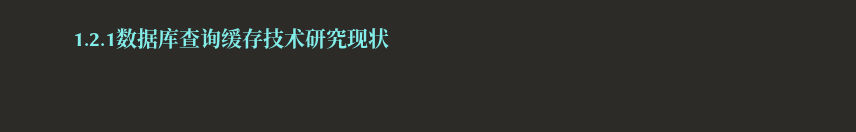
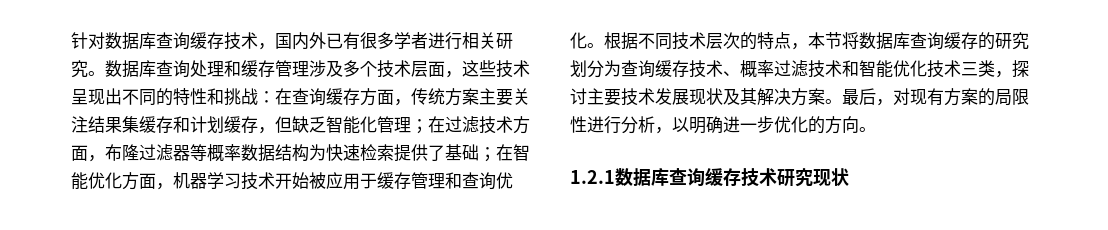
+ 针对数据库查询缓存技术，国内外已有很多学者进行相关研究。数据库查询处理和缓存管理涉及多个技术层面，这些技术呈现出不同的特性和挑战：在查询缓存方面，传统方案主要关注结果集缓存和计划缓存，但缺乏智能化管理；在过滤技术方面，布隆过滤器等概率数据结构为快速检索提供了基础；在智能优化方面，机器学习技术开始被应用于缓存管理和查询优化。根据不同技术层次的特点，本节将数据库查询缓存的研究划分为查询缓存技术、概率过滤技术和智能优化技术三类，探讨主要技术发展现状及其解决方案。最后，对现有方案的局限性进行分析，以明确进一步优化的方向。

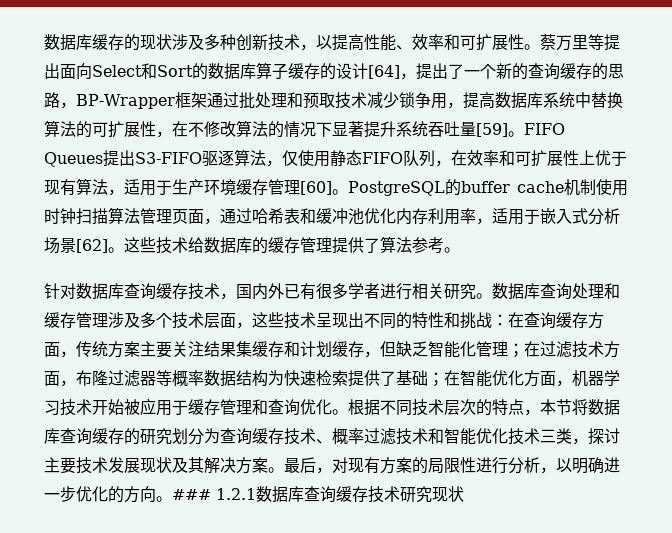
+ 数据库缓存的现状涉及多种创新技术，以提高性能、效率和可扩展性。蔡万里等提出面向Select和Sort的数据库算子缓存的设计[64]，提出了一个新的查询缓存的思路，BP-Wrapper框架通过批处理和预取技术减少锁争用，提高数据库系统中替换算法的可扩展性，在不修改算法的情况下显著提升系统吞吐量[59]。FIFO Queues提出S3-FIFO驱逐算法，仅使用静态FIFO队列，在效率和可扩展性上优于现有算法，适用于生产环境缓存管理[60]。PostgreSQL的buffer cache机制使用时钟扫描算法管理页面，通过哈希表和缓冲池优化内存利用率，适用于嵌入式分析场景[62]。这些技术给数据库的缓存管理提供了算法参考。
- 最后，对现有方案的局限性进行分析，以明确进一步优化的方向。
- 1.2.1数据库查询缓存技术研究现状
+ 最后，对现有方案的局限性进行分析，以明确进一步优化的方向。### 1.2.1数据库查询缓存技术研究现状

